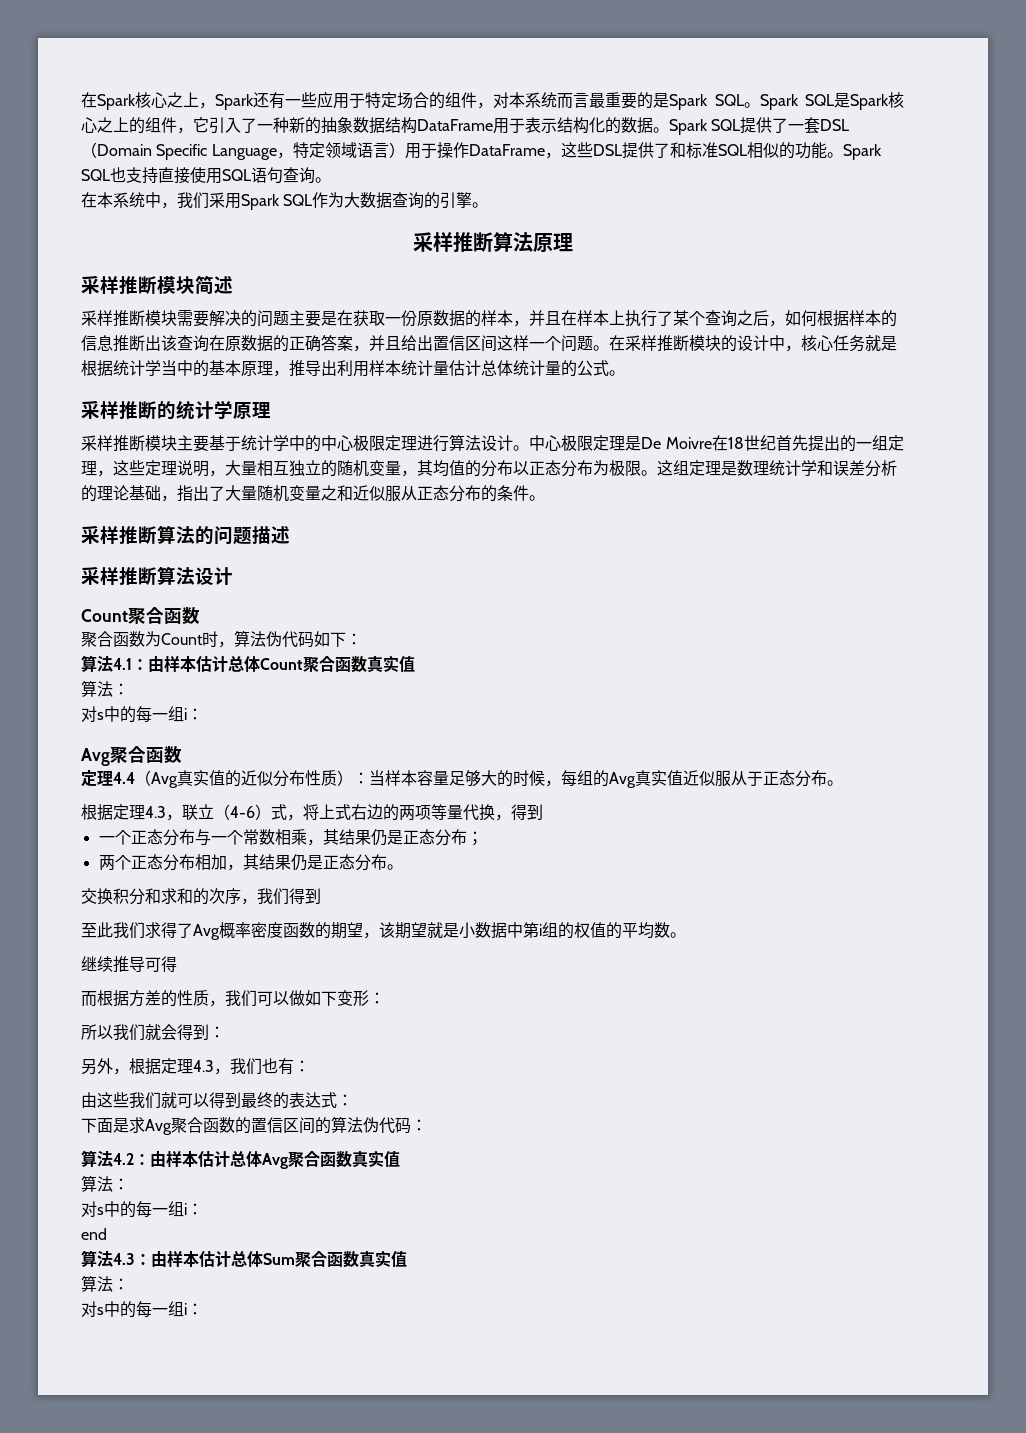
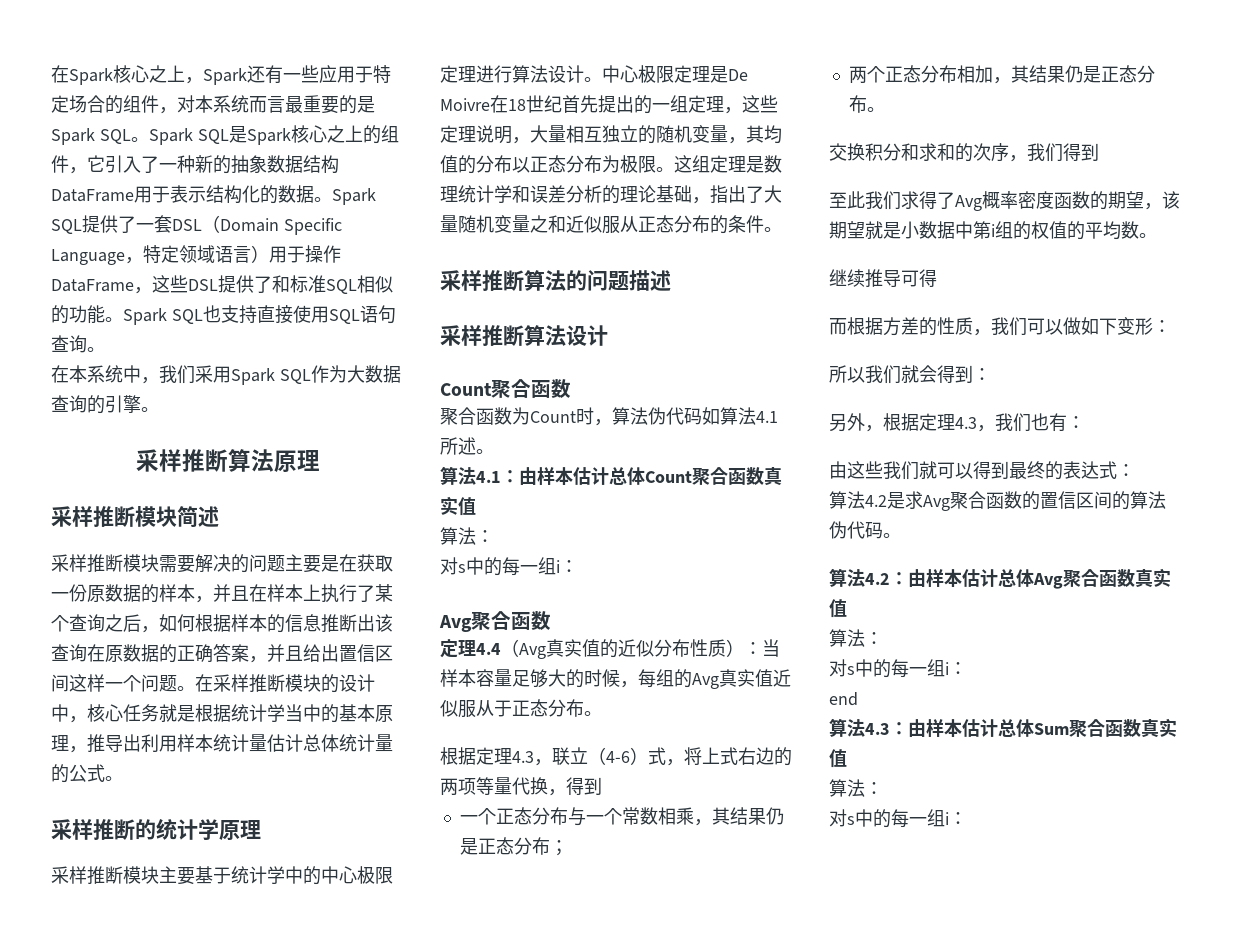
- 聚合函数为Count时，算法伪代码如下：
+ 聚合函数为Count时，算法伪代码如算法4.1所述。
- 下面是求Avg聚合函数的置信区间的算法伪代码：
+ 算法4.2是求Avg聚合函数的置信区间的算法伪代码。

